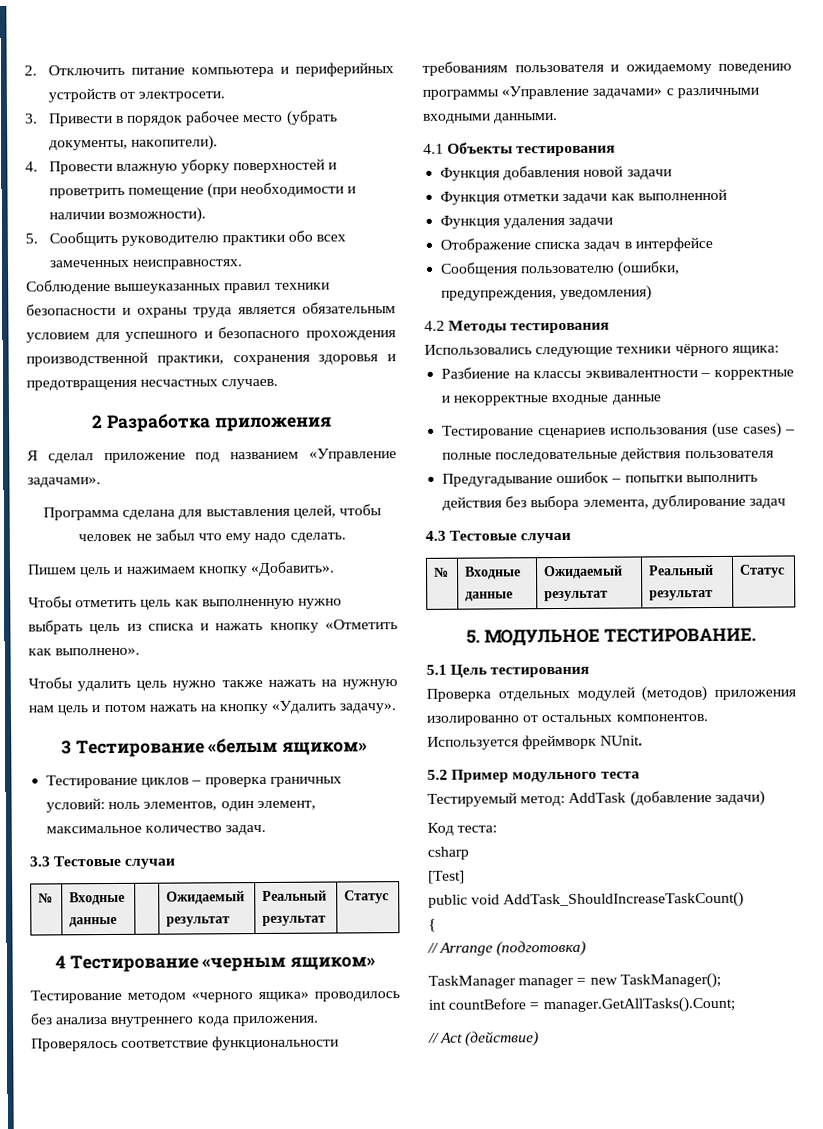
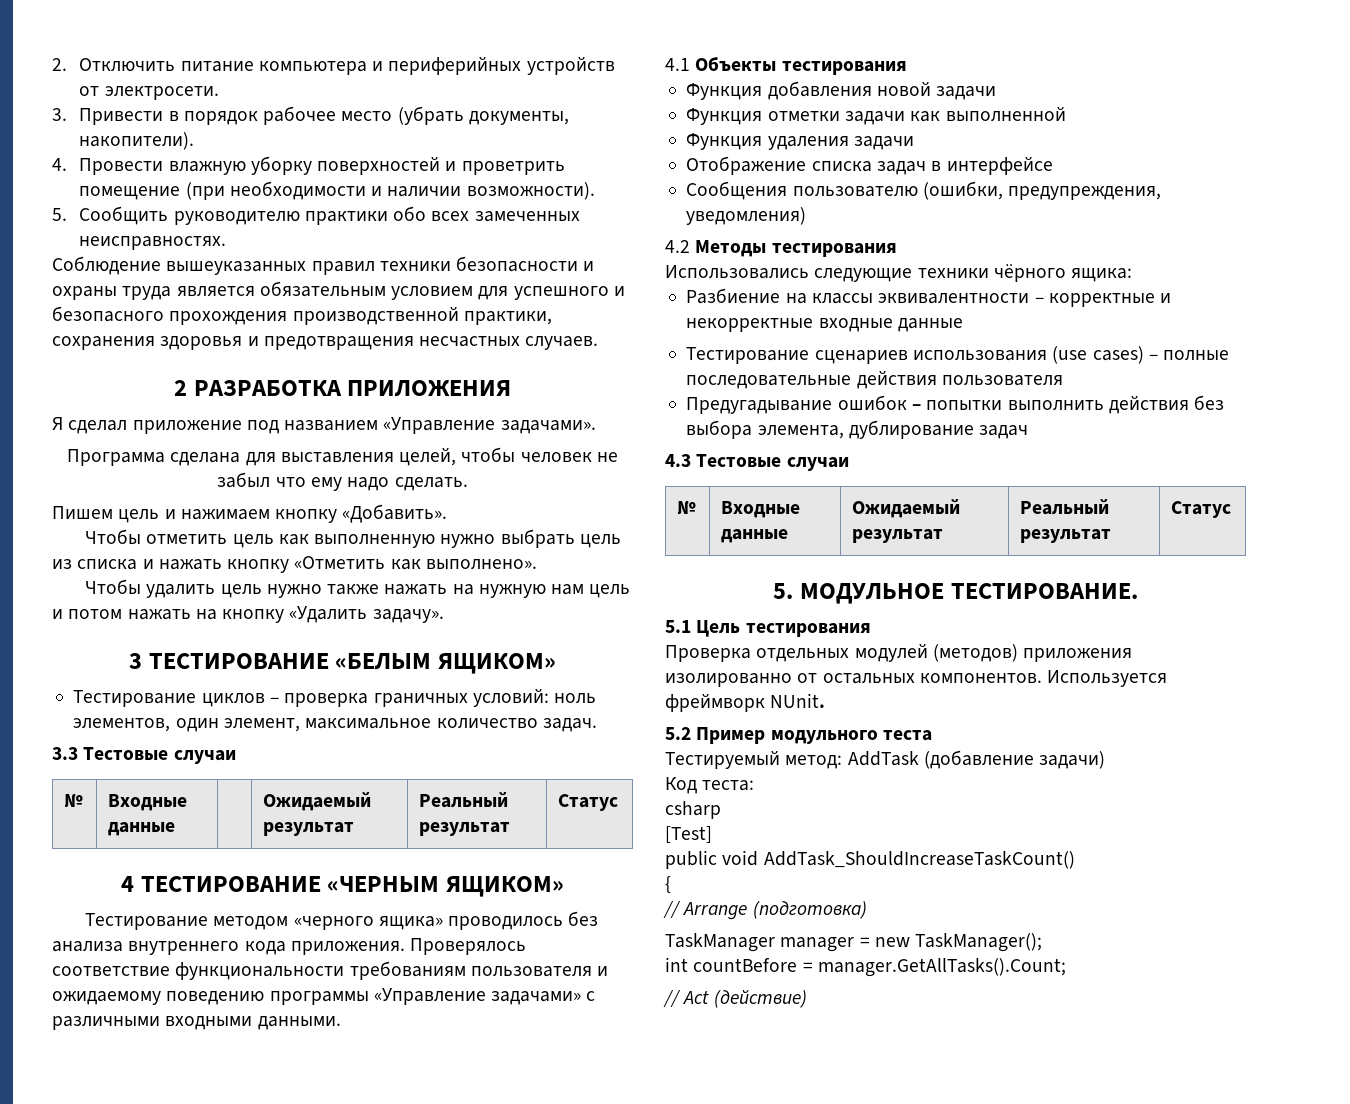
- 2 Разработка приложения
+ 2 РАЗРАБОТКА ПРИЛОЖЕНИЯ
- 3 Тестирование «белым ящиком»
+ 3 ТЕСТИРОВАНИЕ «БЕЛЫМ ЯЩИКОМ»
- 4 Тестирование «черным ящиком»
+ 4 ТЕСТИРОВАНИЕ «ЧЕРНЫМ ЯЩИКОМ»

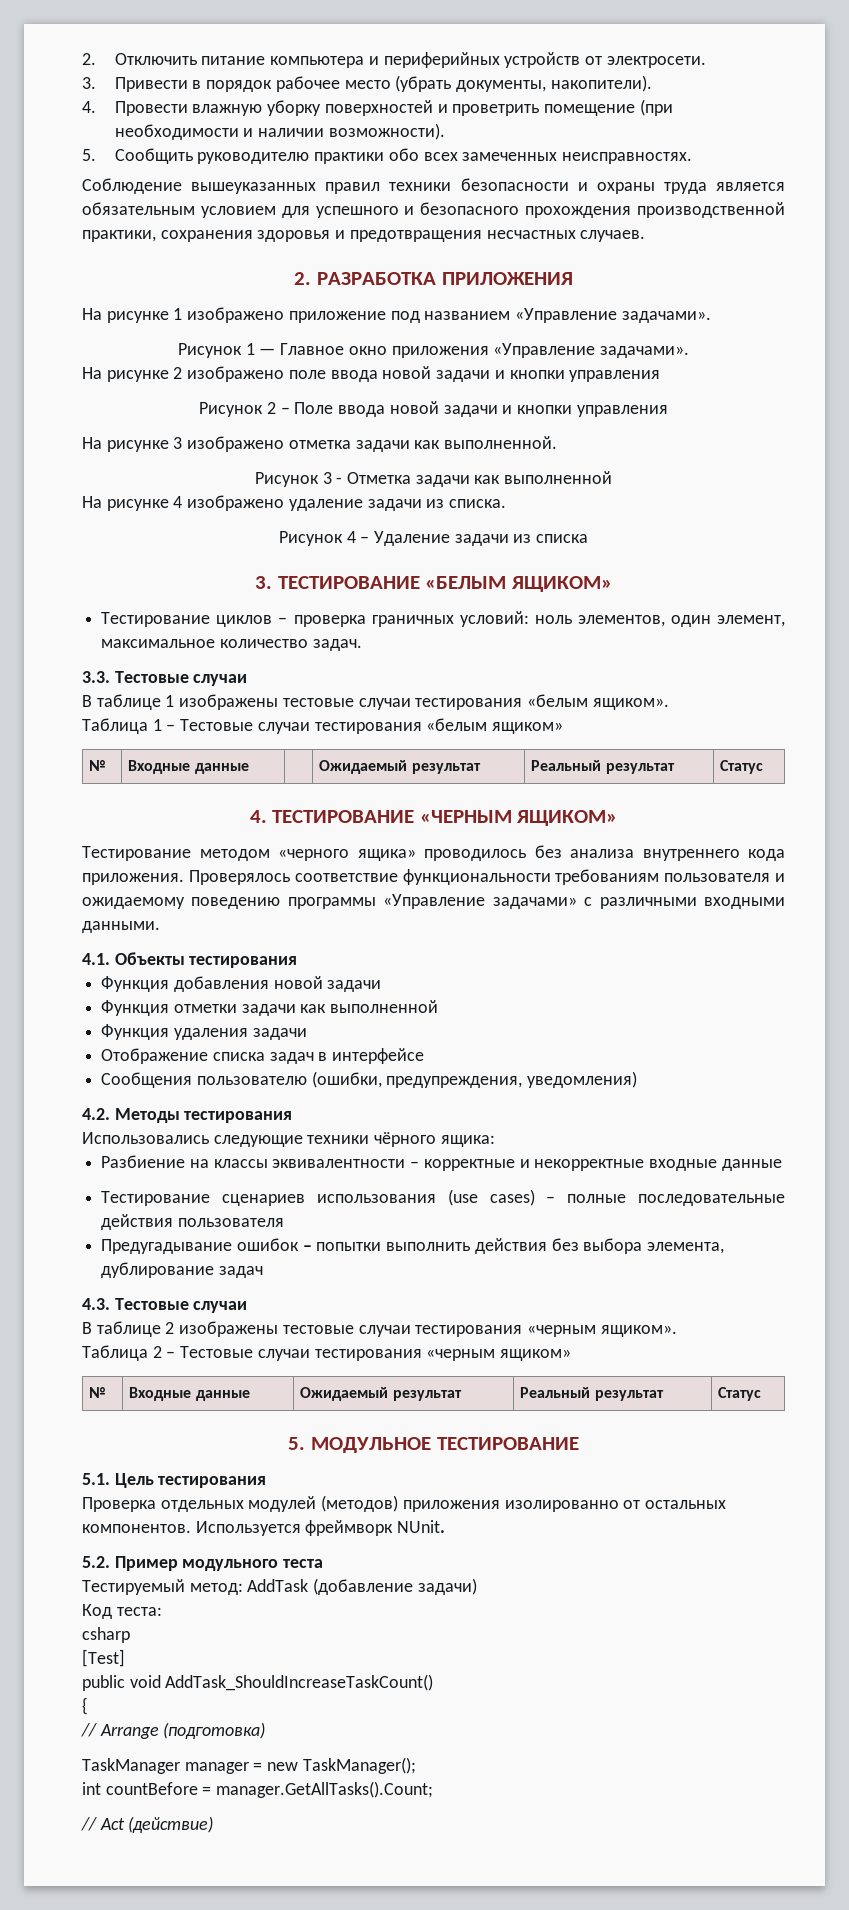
- 2 РАЗРАБОТКА ПРИЛОЖЕНИЯ
+ 2. РАЗРАБОТКА ПРИЛОЖЕНИЯ
- Я сделал приложение под названием «Управление задачами».
+ На рисунке 1 изображено приложение под названием «Управление задачами».
- Программа сделана для выставления целей, чтобы человек не забыл что ему надо сделать.
- Пишем цель и нажимаем кнопку «Добавить».
- Чтобы отметить цель как выполненную нужно выбрать цель из списка и нажать кнопку «Отметить как выполнено».
- Чтобы удалить цель нужно также нажать на нужную нам цель и потом нажать на кнопку «Удалить задачу».
- 3 ТЕСТИРОВАНИЕ «БЕЛЫМ ЯЩИКОМ»
+ Рисунок 1 — Главное окно приложения «Управление задачами».
+ На рисунке 2 изображено поле ввода новой задачи и кнопки управления
+ Рисунок 2 – Поле ввода новой задачи и кнопки управления
+ На рисунке 3 изображено отметка задачи как выполненной.
+ Рисунок 3 - Отметка задачи как выполненной
+ На рисунке 4 изображено удаление задачи из списка.
+ Рисунок 4 – Удаление задачи из списка
+ 3. ТЕСТИРОВАНИЕ «БЕЛЫМ ЯЩИКОМ»
- 3.3 Тестовые случаи
+ 3.3. Тестовые случаи
+ В таблице 1 изображены тестовые случаи тестирования «белым ящиком».
+ Таблица 1 – Тестовые случаи тестирования «белым ящиком»
- 4 ТЕСТИРОВАНИЕ «ЧЕРНЫМ ЯЩИКОМ»
+ 4. ТЕСТИРОВАНИЕ «ЧЕРНЫМ ЯЩИКОМ»
- 4.1 Объекты тестирования
+ 4.1. Объекты тестирования
- 4.2 Методы тестирования
+ 4.2. Методы тестирования
- 4.3 Тестовые случаи
+ 4.3. Тестовые случаи
+ В таблице 2 изображены тестовые случаи тестирования «черным ящиком».
+ Таблица 2 – Тестовые случаи тестирования «черным ящиком»
- 5. МОДУЛЬНОЕ ТЕСТИРОВАНИЕ.
- 5.1 Цель тестирования
+ 5. МОДУЛЬНОЕ ТЕСТИРОВАНИЕ
+ 5.1. Цель тестирования
- 5.2 Пример модульного теста
+ 5.2. Пример модульного теста

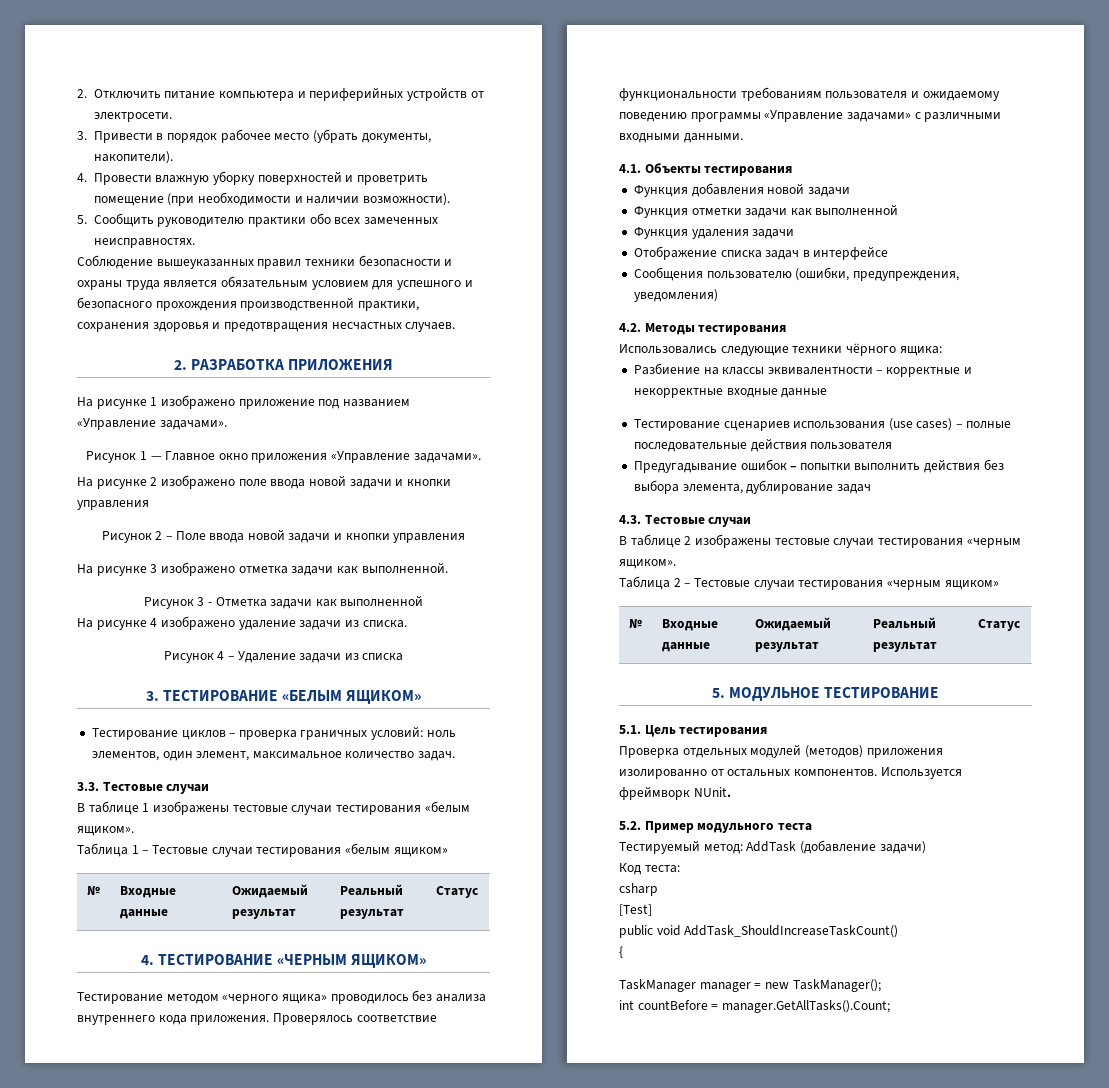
- // Arrange (подготовка)
- // Act (действие)

